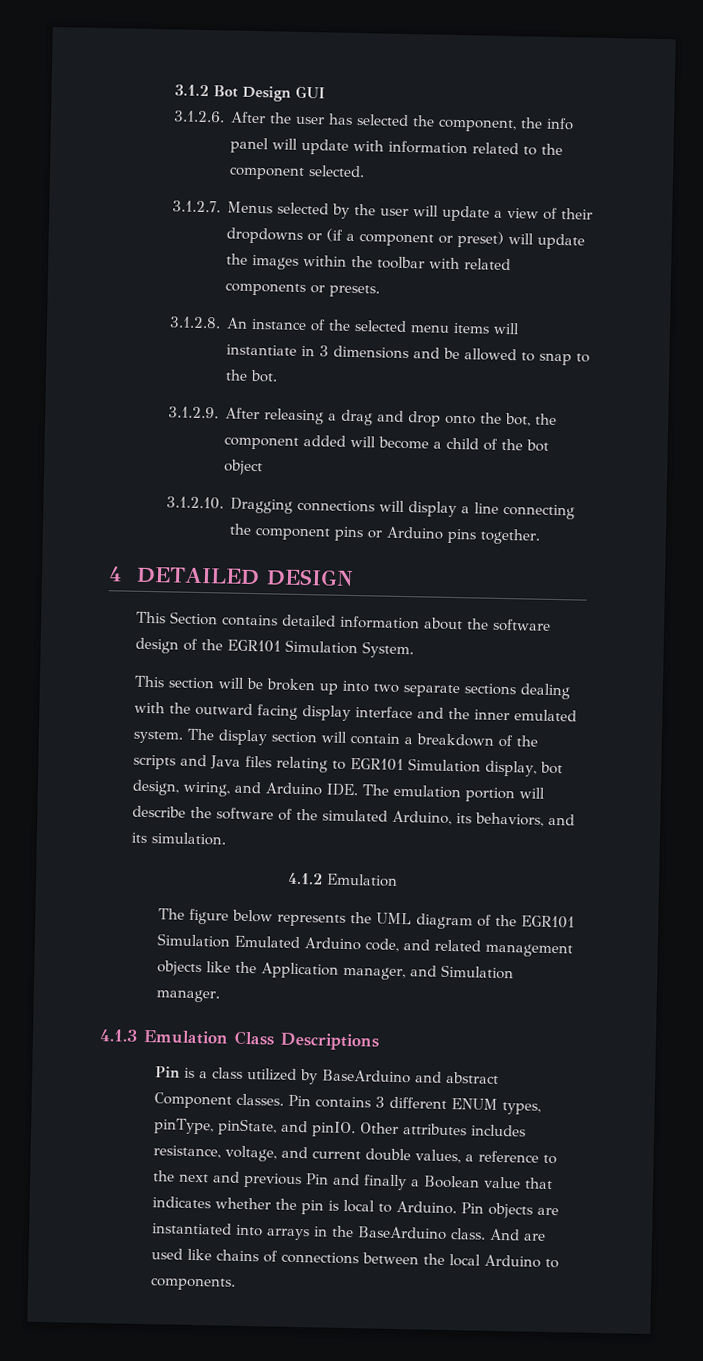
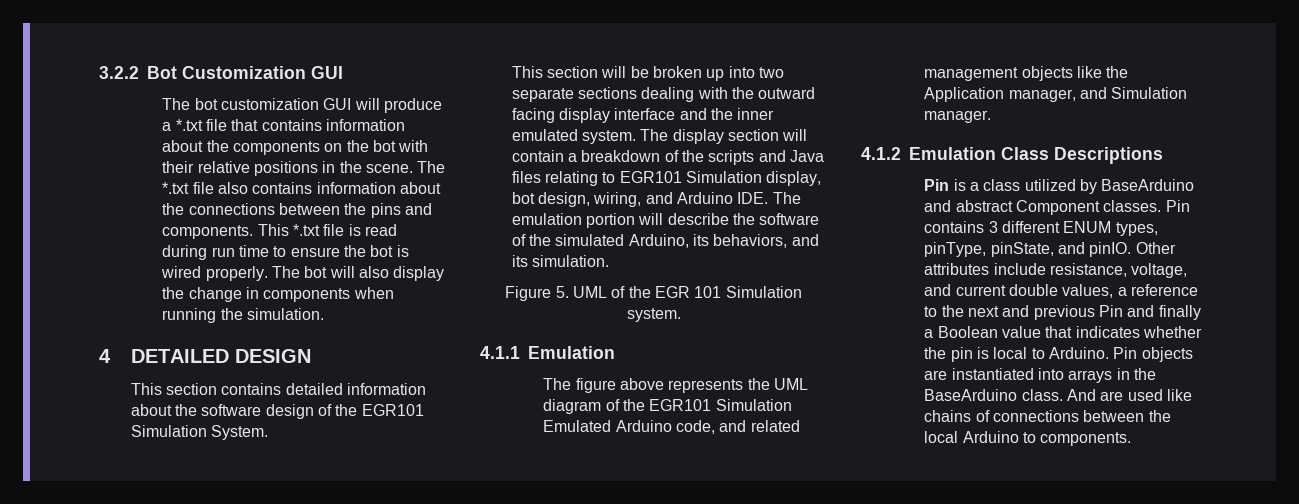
- 3.1.2 Bot Design GUI
- 3.1.2.6. After the user has selected the component, the info panel will update with information related to the component selected.
- 3.1.2.7. Menus selected by the user will update a view of their dropdowns or (if a component or preset) will update the images within the toolbar with related components or presets.
- 3.1.2.8. An instance of the selected menu items will instantiate in 3 dimensions and be allowed to snap to the bot.
- 3.1.2.9. After releasing a drag and drop onto the bot, the component added will become a child of the bot object
- 3.1.2.10. Dragging connections will display a line connecting the component pins or Arduino pins together.
+ 3.2.2 Bot Customization GUI
+ The bot customization GUI will produce a *.txt file that contains information about the components on the bot with their relative positions in the scene. The *.txt file also contains information about the connections between the pins and components. This *.txt file is read during run time to ensure the bot is wired properly. The bot will also display the change in components when running the simulation.
- This Section contains detailed information about the software design of the EGR101 Simulation System.
+ This section contains detailed information about the software design of the EGR101 Simulation System.
- 4.1.2 Emulation
+ Figure 5. UML of the EGR 101 Simulation system.
+ 4.1.1 Emulation
- The figure below represents the UML diagram of the EGR101 Simulation Emulated Arduino code, and related management objects like the Application manager, and Simulation manager.
+ The figure above represents the UML diagram of the EGR101 Simulation Emulated Arduino code, and related management objects like the Application manager, and Simulation manager.
- 4.1.3 Emulation Class Descriptions
+ 4.1.2 Emulation Class Descriptions
- Other attributes includes resistance, voltage, and current double values, a reference to the next and previous Pin and finally a Boolean value that indicates whether the pin is local to Arduino.
+ Other attributes include resistance, voltage, and current double values, a reference to the next and previous Pin and finally a Boolean value that indicates whether the pin is local to Arduino.

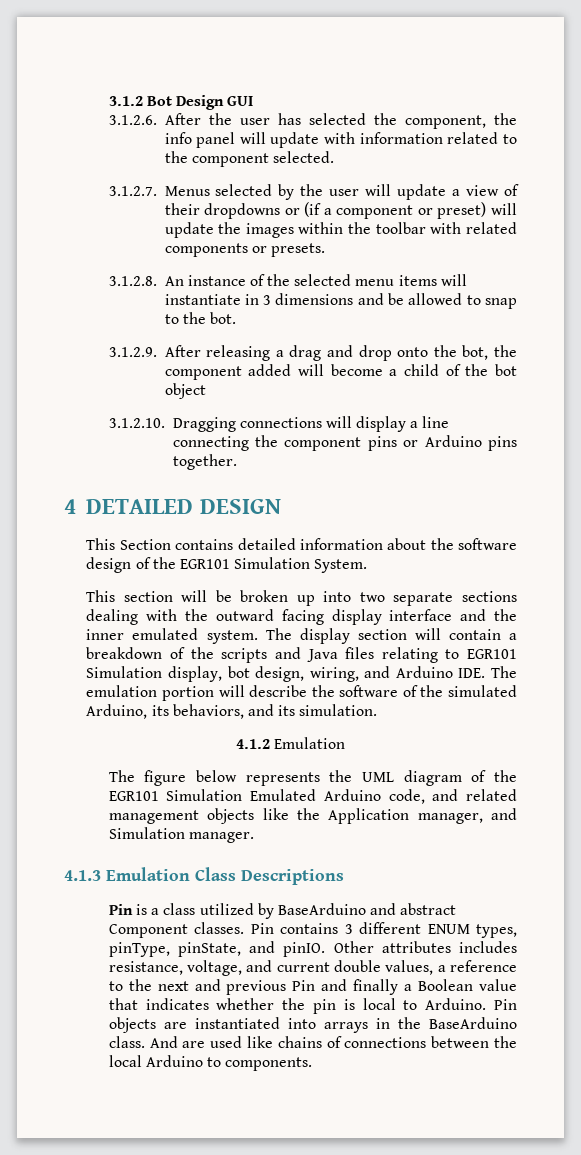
- 3.2.2 Bot Customization GUI
- The bot customization GUI will produce a *.txt file that contains information about the components on the bot with their relative positions in the scene. The *.txt file also contains information about the connections between the pins and components. This *.txt file is read during run time to ensure the bot is wired properly. The bot will also display the change in components when running the simulation.
+ 3.1.2 Bot Design GUI
+ 3.1.2.6. After the user has selected the component, the info panel will update with information related to the component selected.
+ 3.1.2.7. Menus selected by the user will update a view of their dropdowns or (if a component or preset) will update the images within the toolbar with related components or presets.
+ 3.1.2.8. An instance of the selected menu items will instantiate in 3 dimensions and be allowed to snap to the bot.
+ 3.1.2.9. After releasing a drag and drop onto the bot, the component added will become a child of the bot object
+ 3.1.2.10. Dragging connections will display a line connecting the component pins or Arduino pins together.
- This section contains detailed information about the software design of the EGR101 Simulation System.
+ This Section contains detailed information about the software design of the EGR101 Simulation System.
- Figure 5. UML of the EGR 101 Simulation system.
- 4.1.1 Emulation
+ 4.1.2 Emulation
- The figure above represents the UML diagram of the EGR101 Simulation Emulated Arduino code, and related management objects like the Application manager, and Simulation manager.
+ The figure below represents the UML diagram of the EGR101 Simulation Emulated Arduino code, and related management objects like the Application manager, and Simulation manager.
- 4.1.2 Emulation Class Descriptions
+ 4.1.3 Emulation Class Descriptions
- Other attributes include resistance, voltage, and current double values, a reference to the next and previous Pin and finally a Boolean value that indicates whether the pin is local to Arduino.
+ Other attributes includes resistance, voltage, and current double values, a reference to the next and previous Pin and finally a Boolean value that indicates whether the pin is local to Arduino.

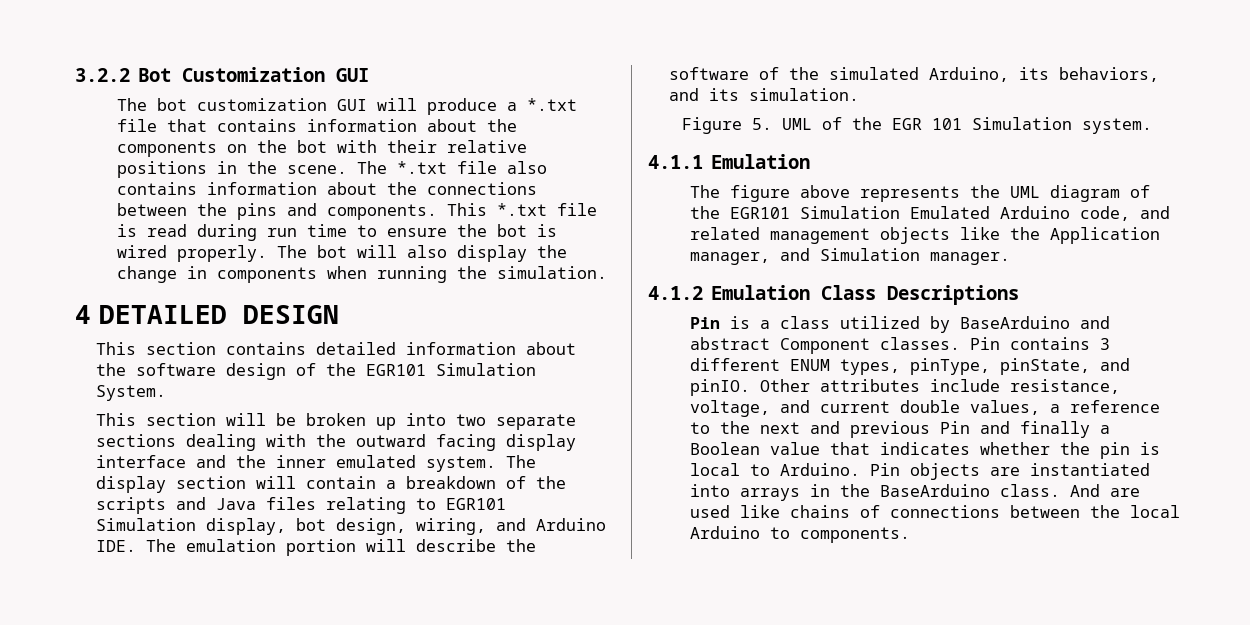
- 3.1.2 Bot Design GUI
- 3.1.2.6. After the user has selected the component, the info panel will update with information related to the component selected.
- 3.1.2.7. Menus selected by the user will update a view of their dropdowns or (if a component or preset) will update the images within the toolbar with related components or presets.
- 3.1.2.8. An instance of the selected menu items will instantiate in 3 dimensions and be allowed to snap to the bot.
- 3.1.2.9. After releasing a drag and drop onto the bot, the component added will become a child of the bot object
- 3.1.2.10. Dragging connections will display a line connecting the component pins or Arduino pins together.
+ 3.2.2 Bot Customization GUI
+ The bot customization GUI will produce a *.txt file that contains information about the components on the bot with their relative positions in the scene. The *.txt file also contains information about the connections between the pins and components. This *.txt file is read during run time to ensure the bot is wired properly. The bot will also display the change in components when running the simulation.
- This Section contains detailed information about the software design of the EGR101 Simulation System.
+ This section contains detailed information about the software design of the EGR101 Simulation System.
- 4.1.2 Emulation
+ Figure 5. UML of the EGR 101 Simulation system.
+ 4.1.1 Emulation
- The figure below represents the UML diagram of the EGR101 Simulation Emulated Arduino code, and related management objects like the Application manager, and Simulation manager.
+ The figure above represents the UML diagram of the EGR101 Simulation Emulated Arduino code, and related management objects like the Application manager, and Simulation manager.
- 4.1.3 Emulation Class Descriptions
+ 4.1.2 Emulation Class Descriptions
- Other attributes includes resistance, voltage, and current double values, a reference to the next and previous Pin and finally a Boolean value that indicates whether the pin is local to Arduino.
+ Other attributes include resistance, voltage, and current double values, a reference to the next and previous Pin and finally a Boolean value that indicates whether the pin is local to Arduino.

